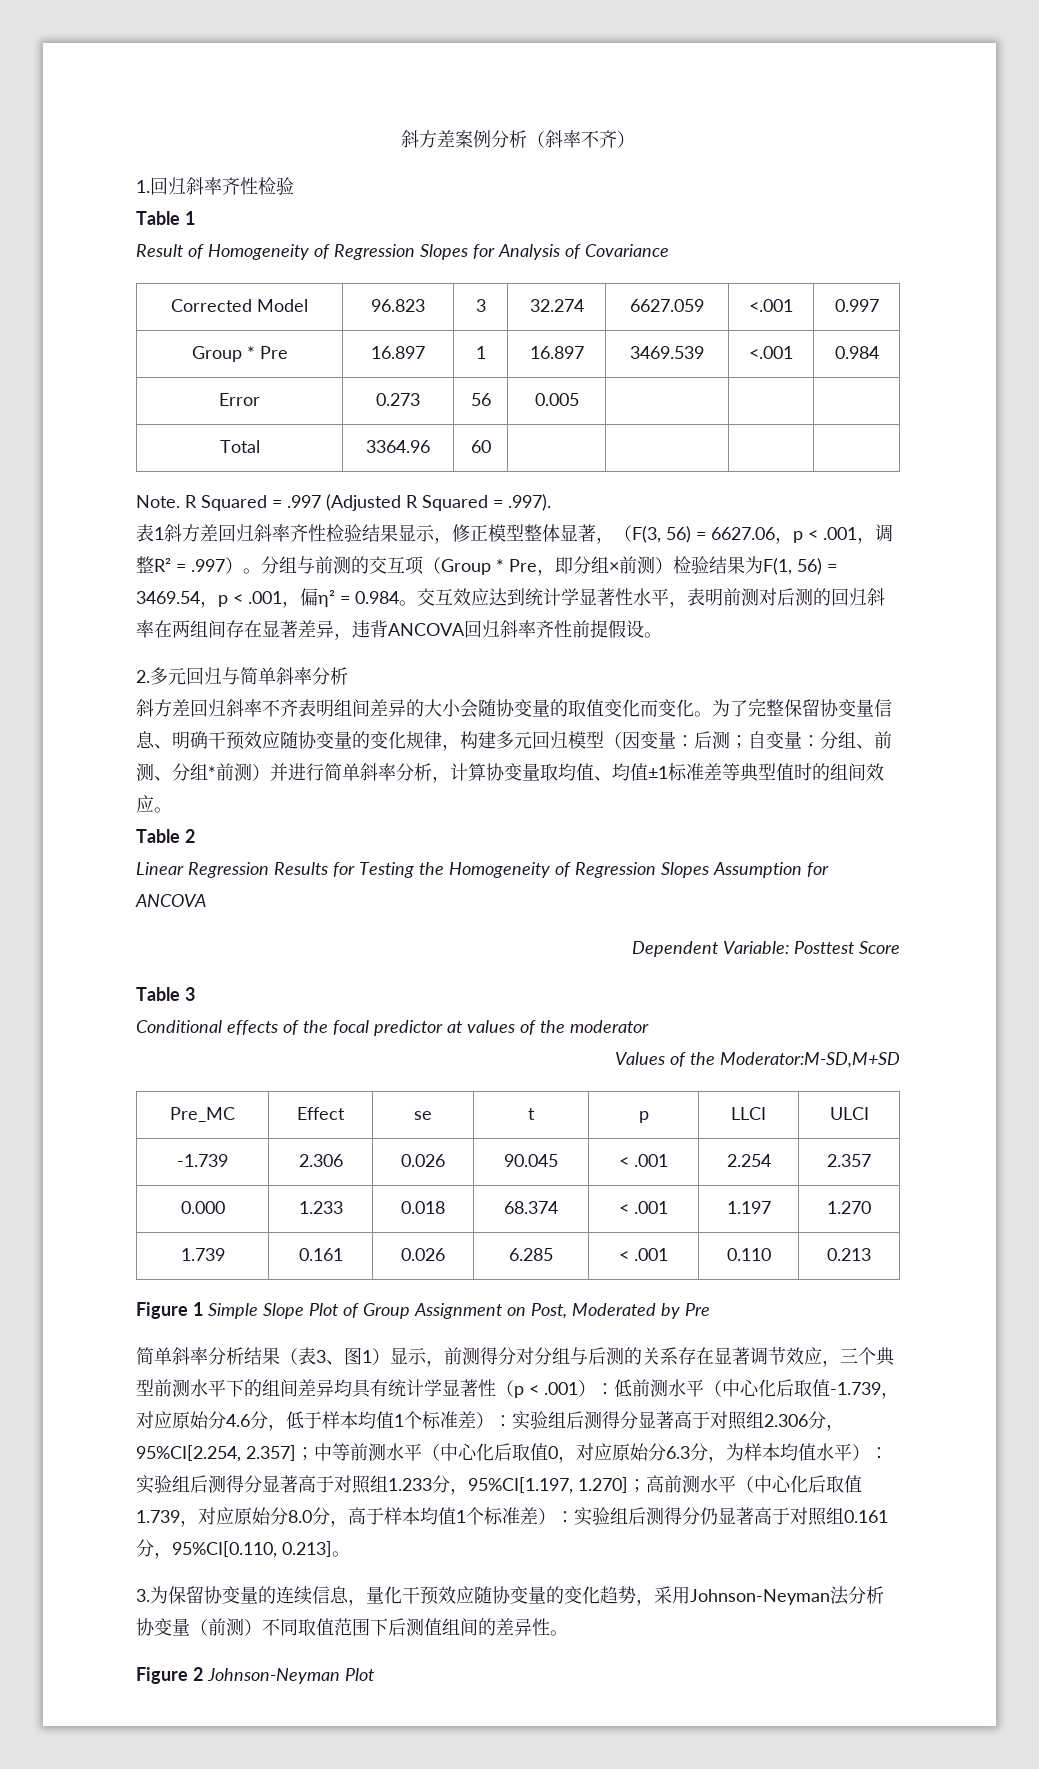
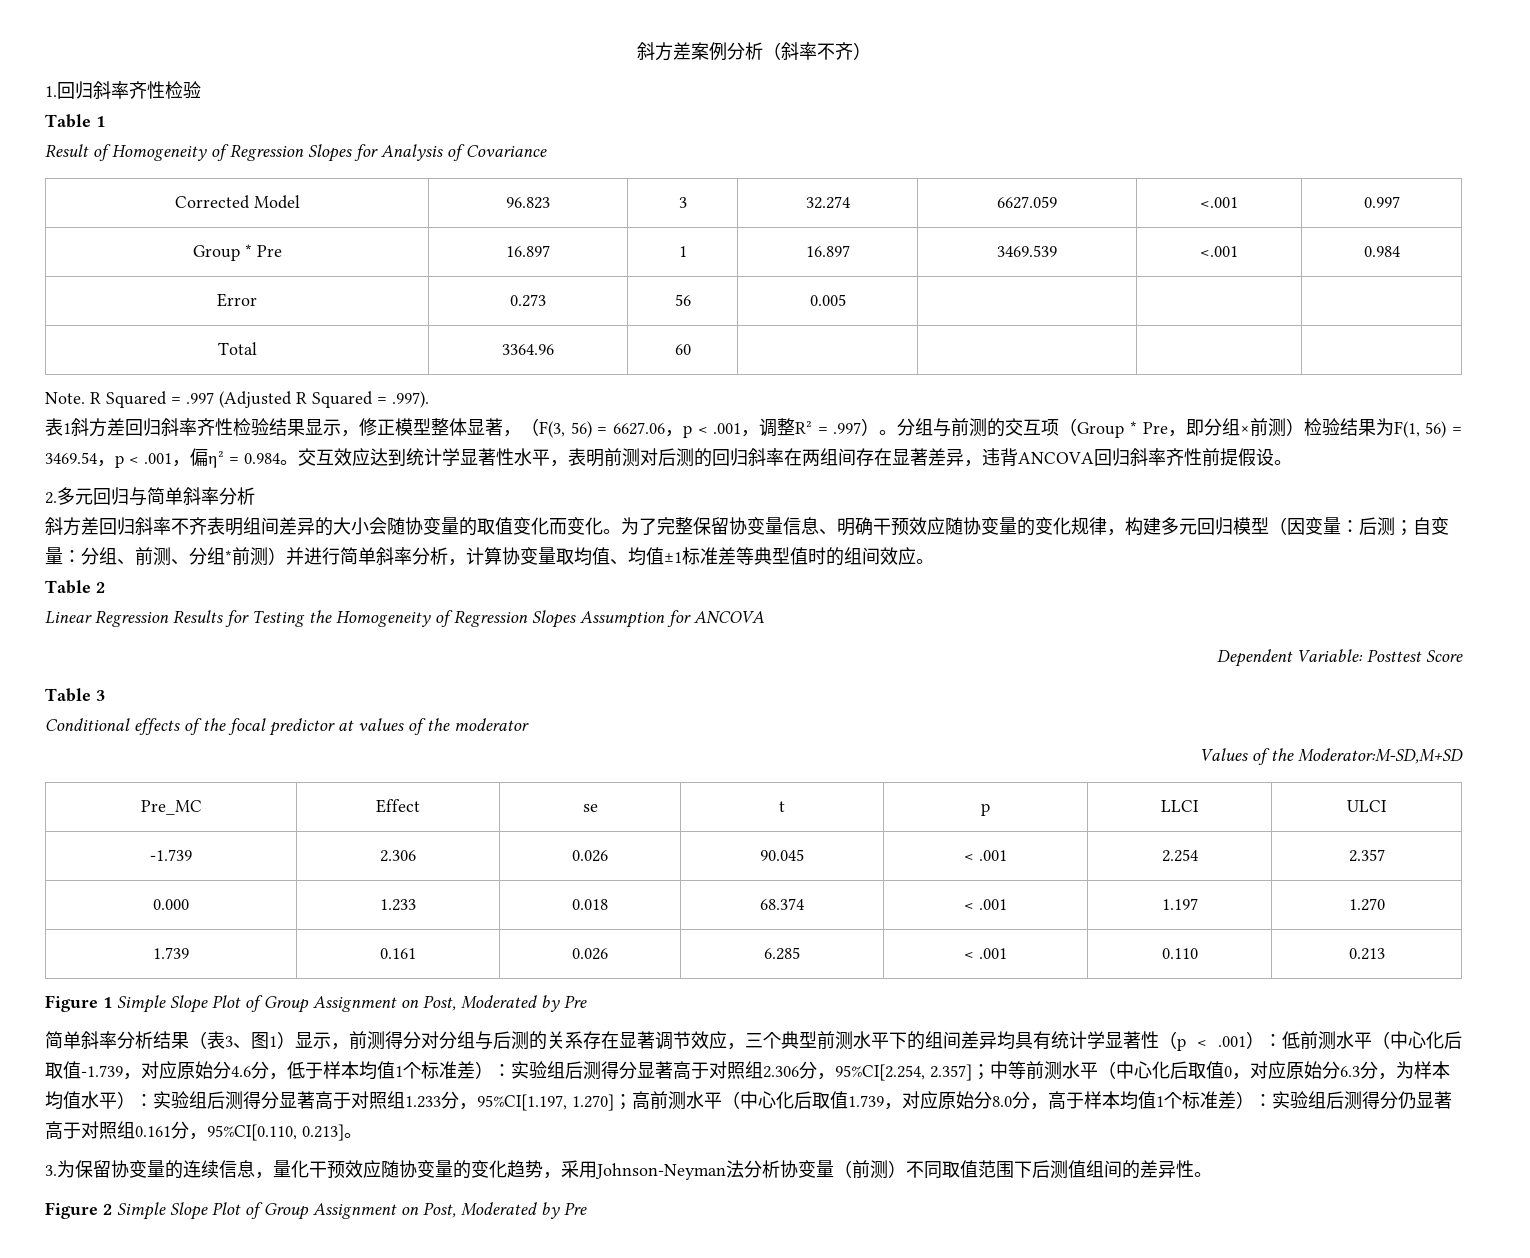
- Figure 2 Johnson-Neyman Plot
+ Figure 2 Simple Slope Plot of Group Assignment on Post, Moderated by Pre

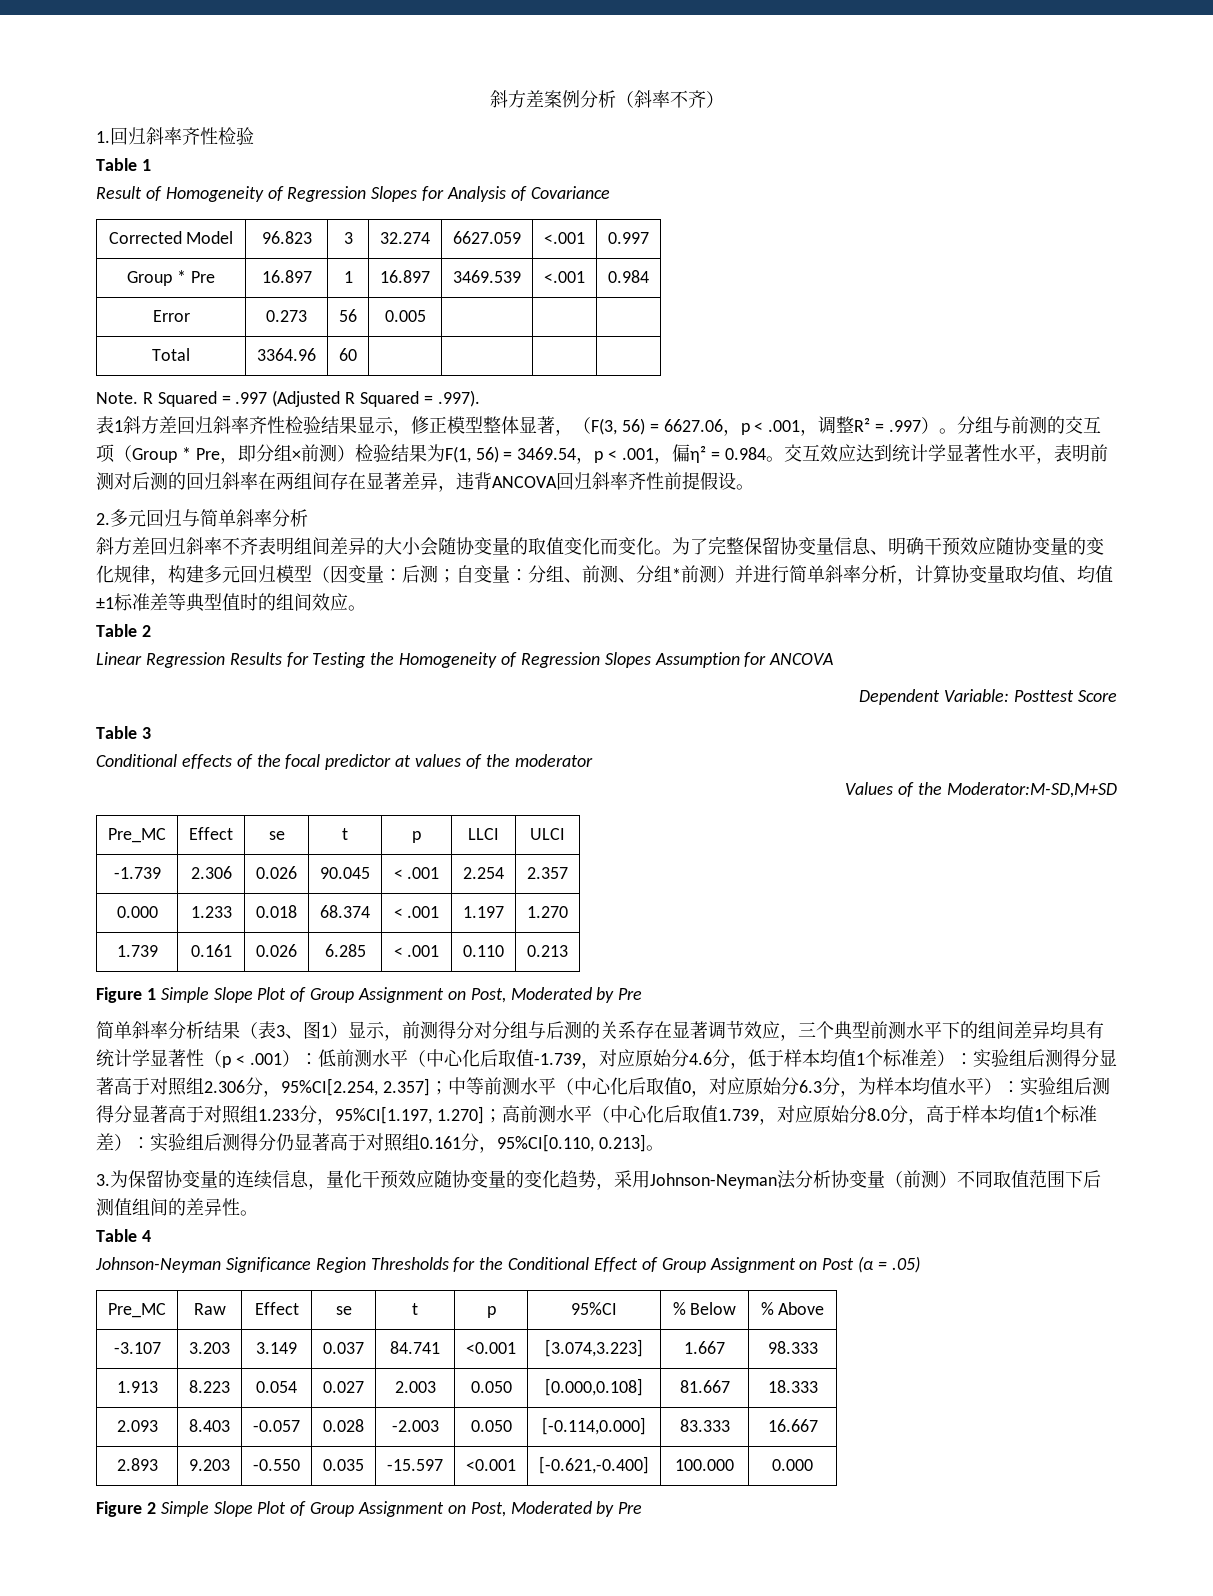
+ Table 4
+ Johnson-Neyman Significance Region Thresholds for the Conditional Effect of Group Assignment on Post (α = .05)
+ Pre_MC | Raw | Effect | se | t | p | 95%CI | % Below | % Above
+ -3.107 | 3.203 | 3.149 | 0.037 | 84.741 | <0.001 | [3.074,3.223] | 1.667 | 98.333
+ 1.913 | 8.223 | 0.054 | 0.027 | 2.003 | 0.050 | [0.000,0.108] | 81.667 | 18.333
+ 2.093 | 8.403 | -0.057 | 0.028 | -2.003 | 0.050 | [-0.114,0.000] | 83.333 | 16.667
+ 2.893 | 9.203 | -0.550 | 0.035 | -15.597 | <0.001 | [-0.621,-0.400] | 100.000 | 0.000

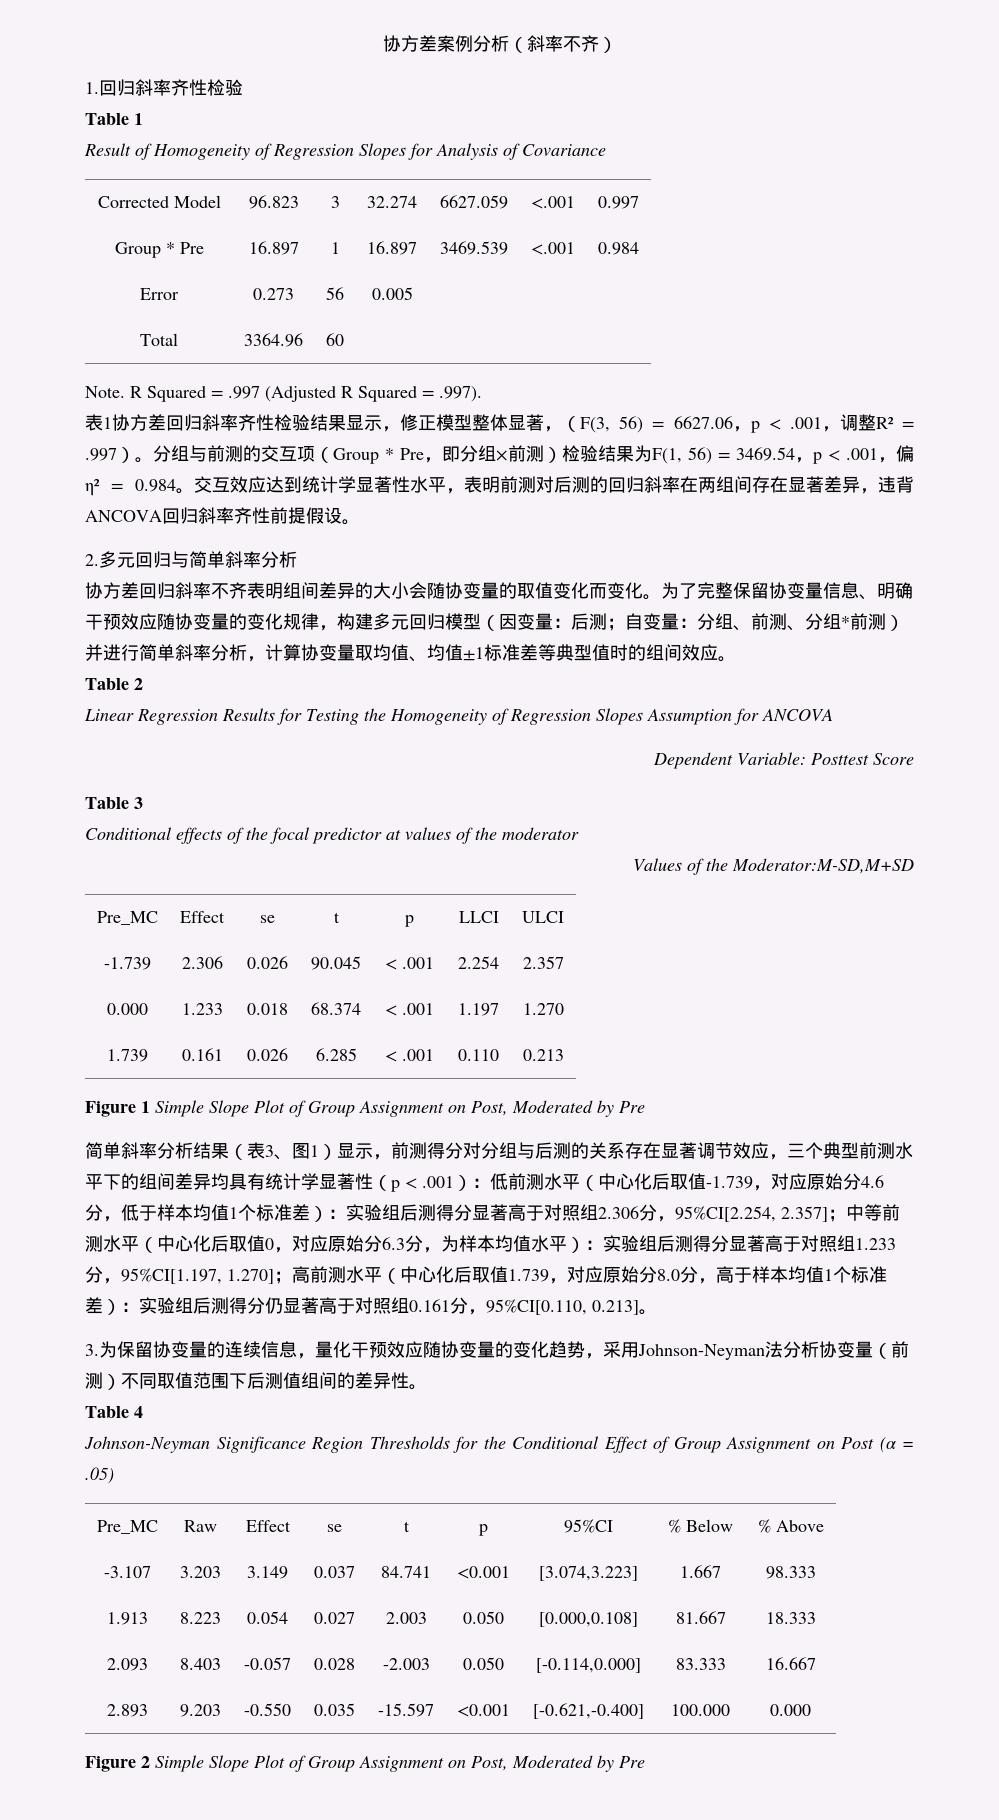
- 斜方差案例分析（斜率不齐）
+ 协方差案例分析（斜率不齐）
- 表1斜方差回归斜率齐性检验结果显示，修正模型整体显著，（F(3, 56) = 6627.06，p < .001，调整R² = .997）。
+ 表1协方差回归斜率齐性检验结果显示，修正模型整体显著，（F(3, 56) = 6627.06，p < .001，调整R² = .997）。
- 斜方差回归斜率不齐表明组间差异的大小会随协变量的取值变化而变化。
+ 协方差回归斜率不齐表明组间差异的大小会随协变量的取值变化而变化。

